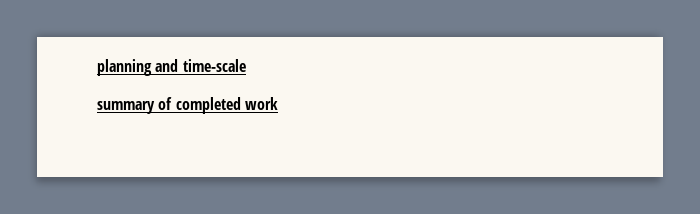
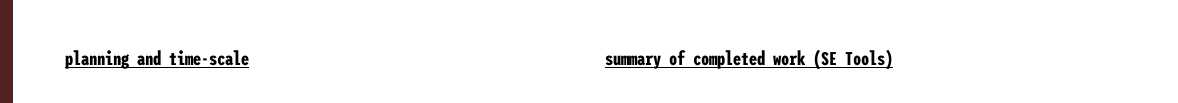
- summary of completed work
+ summary of completed work (SE Tools)

